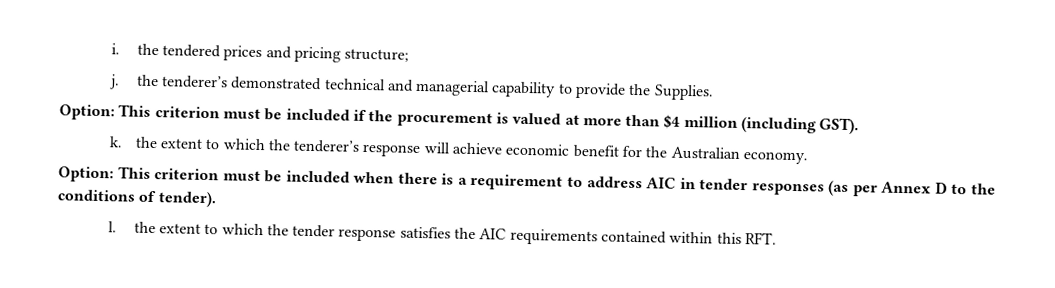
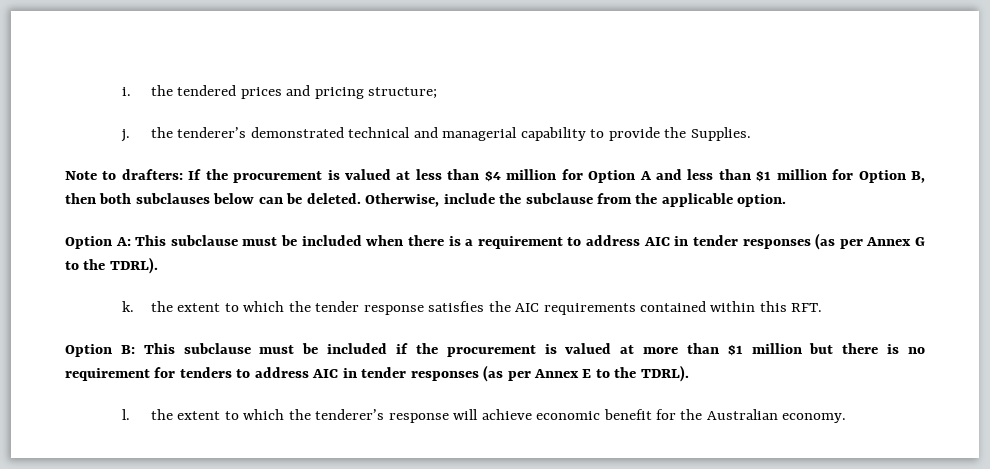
- Option: This criterion must be included if the procurement is valued at more than $4 million (including GST).
- k. the extent to which the tenderer’s response will achieve economic benefit for the Australian economy.
+ Note to drafters: If the procurement is valued at less than $4 million for Option A and less than $1 million for Option B, then both subclauses below can be deleted. Otherwise, include the subclause from the applicable option.
+ Option A: This subclause must be included when there is a requirement to address AIC in tender responses (as per Annex G to the TDRL).
+ k. the extent to which the tender response satisfies the AIC requirements contained within this RFT.
+ Option B: This subclause must be included if the procurement is valued at more than $1 million but there is no requirement for tenders to address AIC in tender responses (as per Annex E to the TDRL).
+ l. the extent to which the tenderer’s response will achieve economic benefit for the Australian economy.
- Option: This criterion must be included when there is a requirement to address AIC in tender responses (as per Annex D to the conditions of tender).
- l. the extent to which the tender response satisfies the AIC requirements contained within this RFT.

